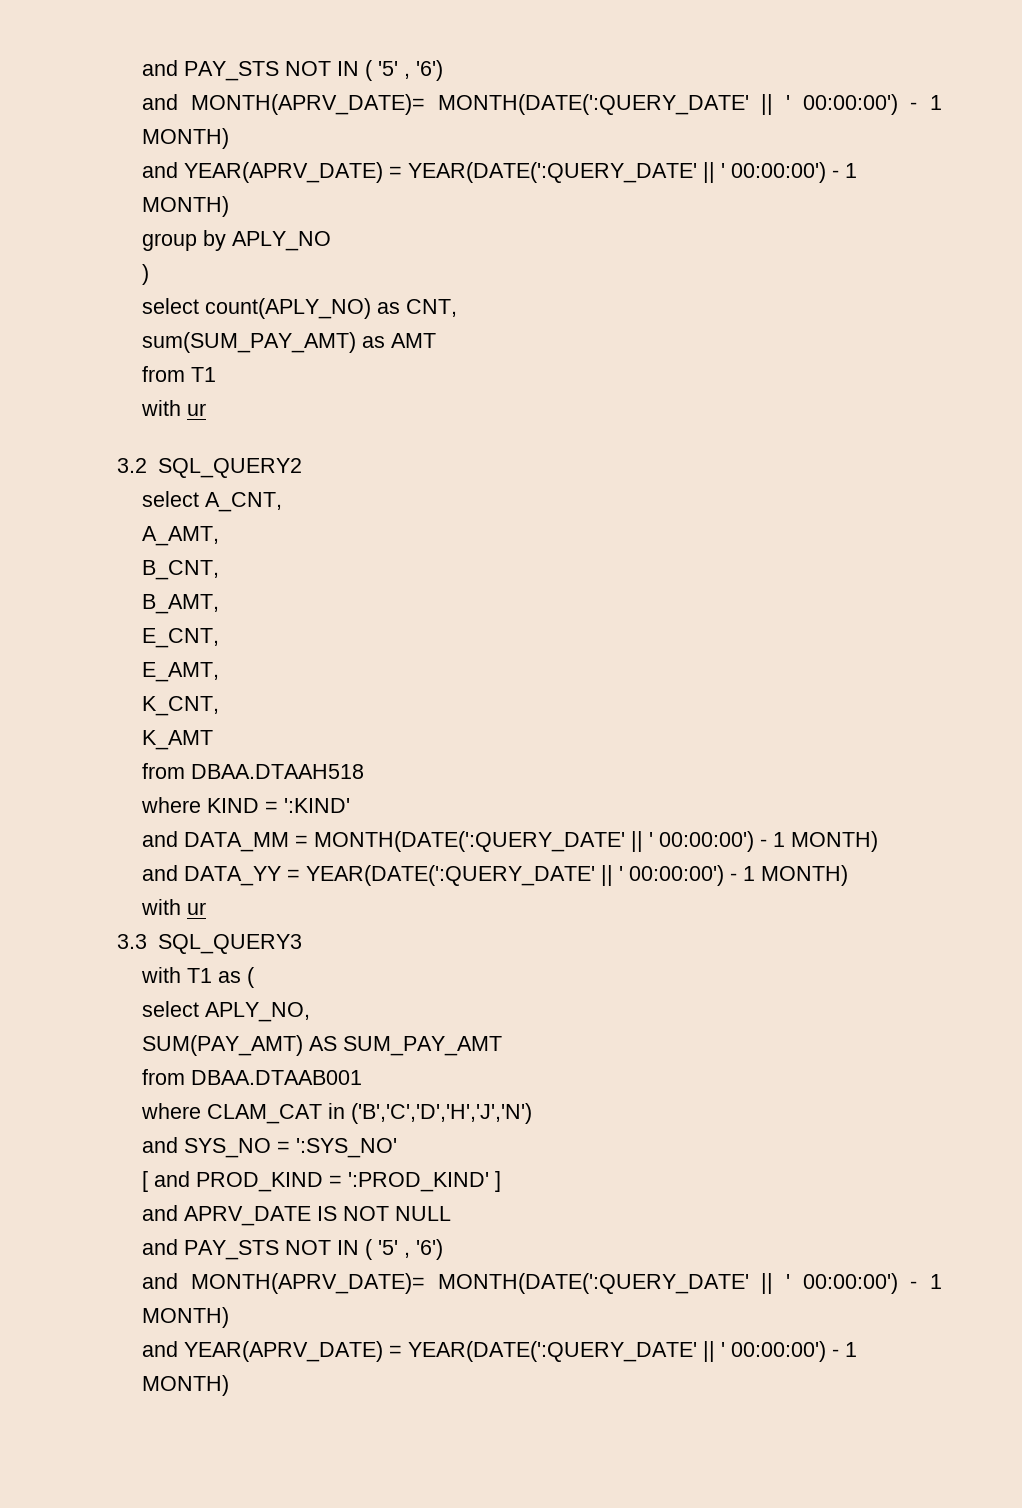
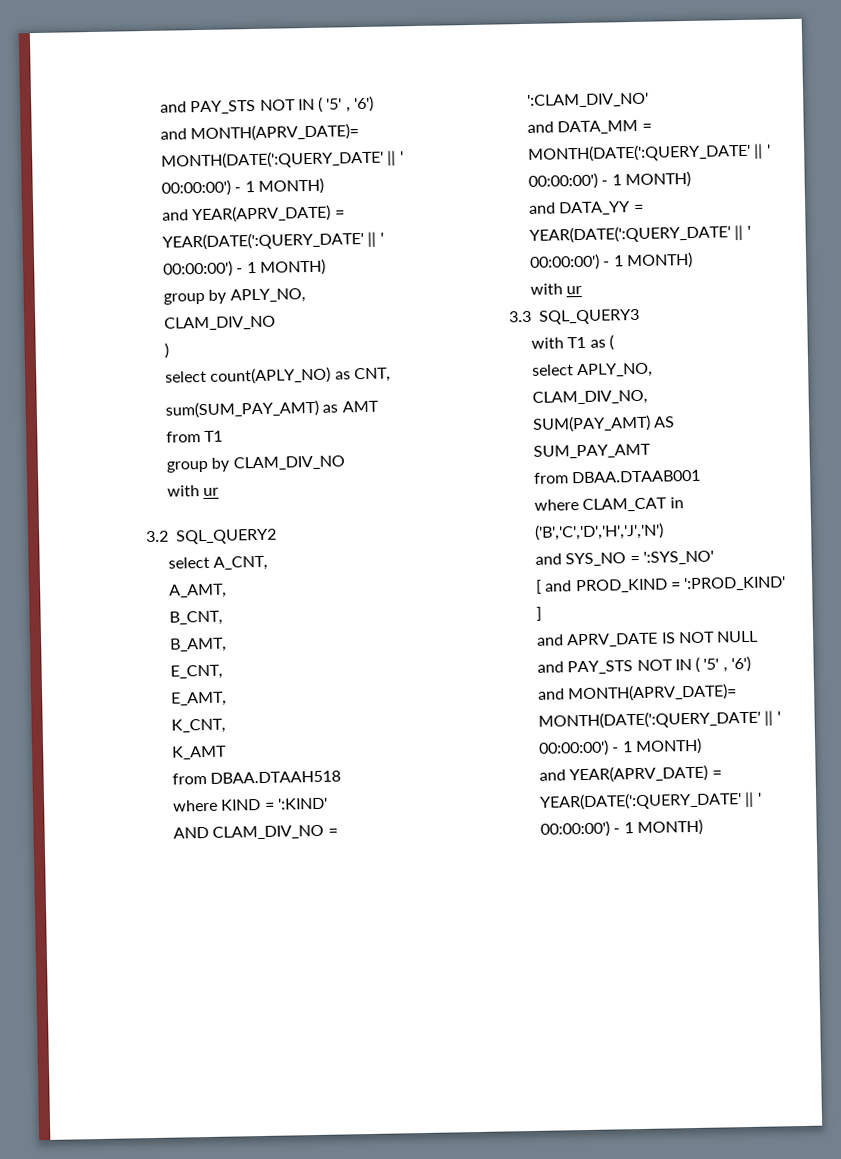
- group by APLY_NO
+ group by APLY_NO, CLAM_DIV_NO
+ group by CLAM_DIV_NO
+ AND CLAM_DIV_NO = ':CLAM_DIV_NO'
+ CLAM_DIV_NO,

